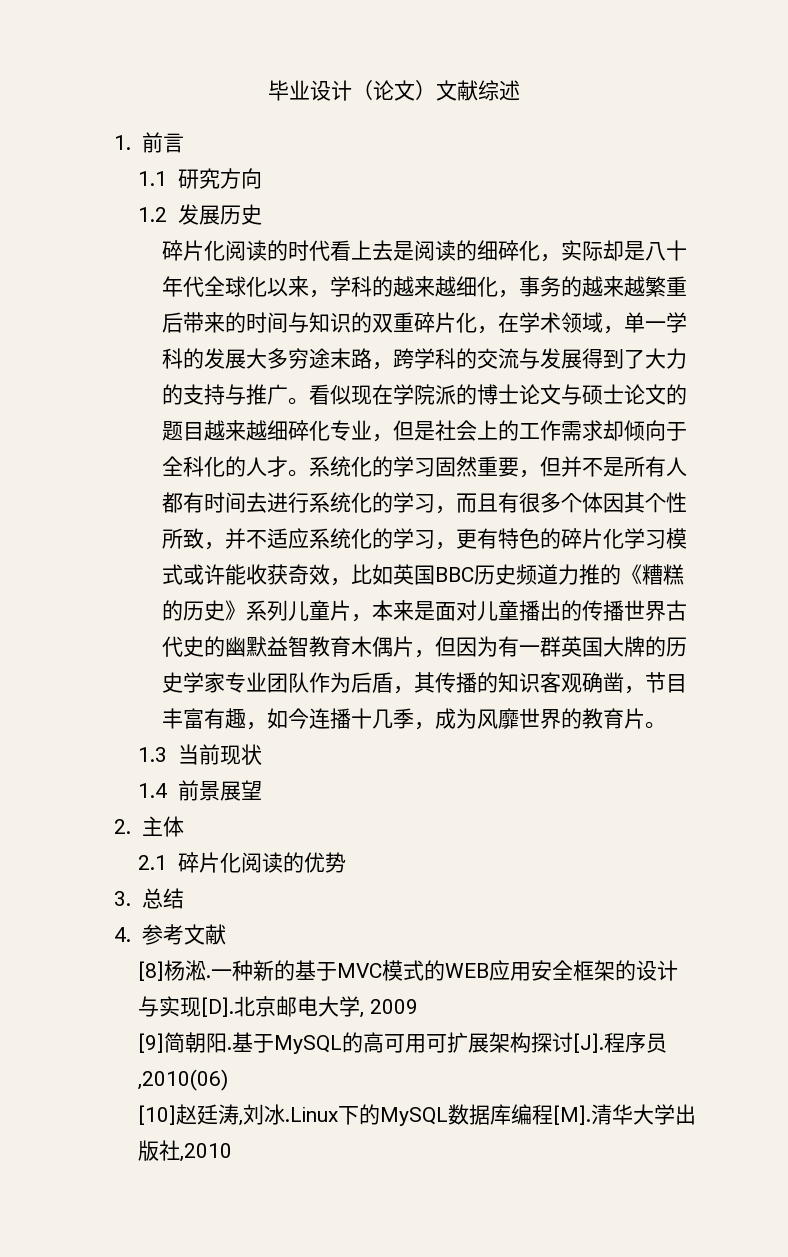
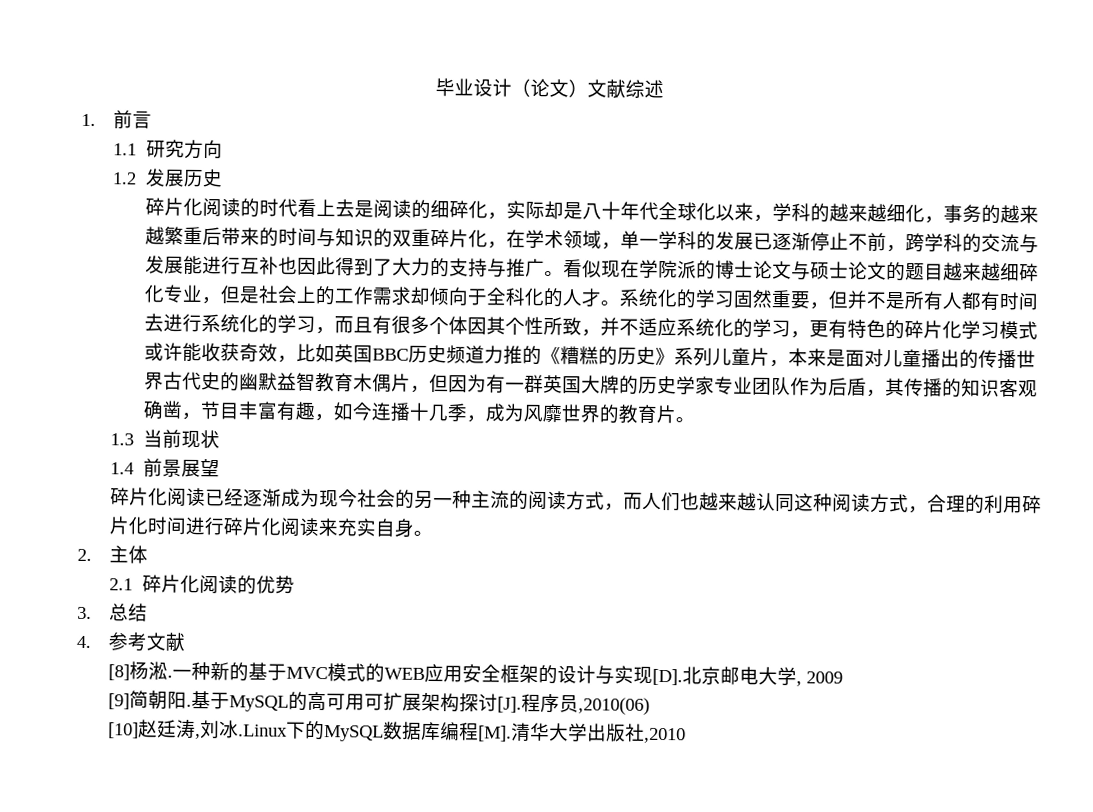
- 碎片化阅读的时代看上去是阅读的细碎化，实际却是八十年代全球化以来，学科的越来越细化，事务的越来越繁重后带来的时间与知识的双重碎片化，在学术领域，单一学科的发展大多穷途末路，跨学科的交流与发展得到了大力的支持与推广。
+ 碎片化阅读的时代看上去是阅读的细碎化，实际却是八十年代全球化以来，学科的越来越细化，事务的越来越繁重后带来的时间与知识的双重碎片化，在学术领域，单一学科的发展已逐渐停止不前，跨学科的交流与发展能进行互补也因此得到了大力的支持与推广。
+ 碎片化阅读已经逐渐成为现今社会的另一种主流的阅读方式，而人们也越来越认同这种阅读方式，合理的利用碎片化时间进行碎片化阅读来充实自身。

